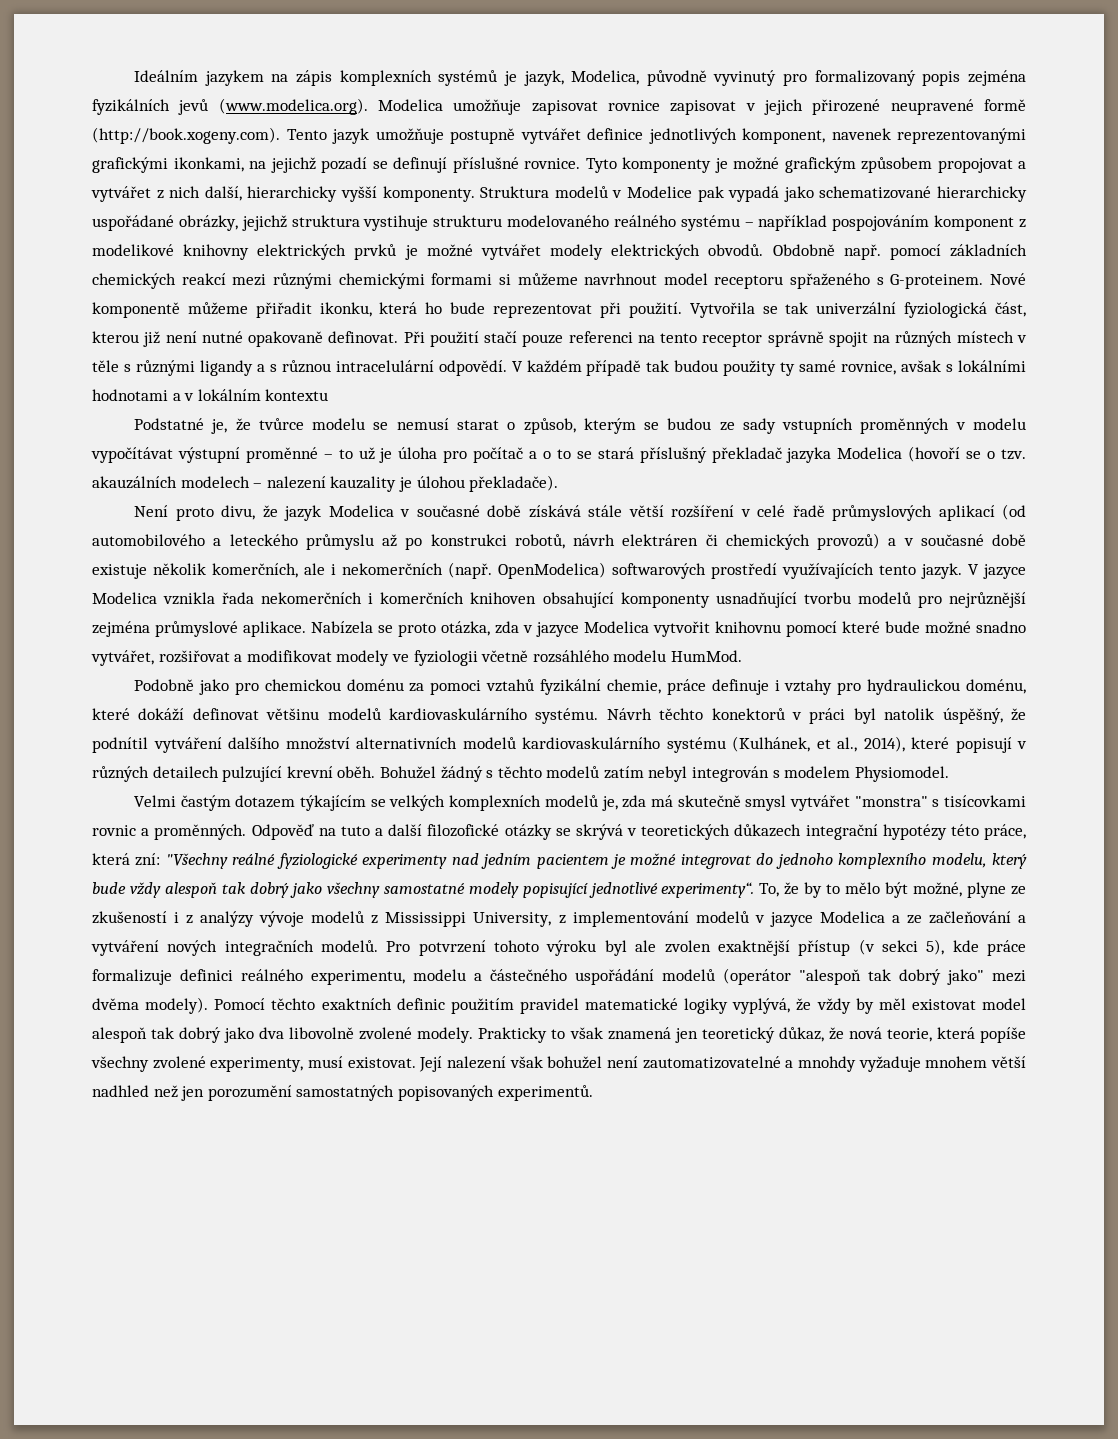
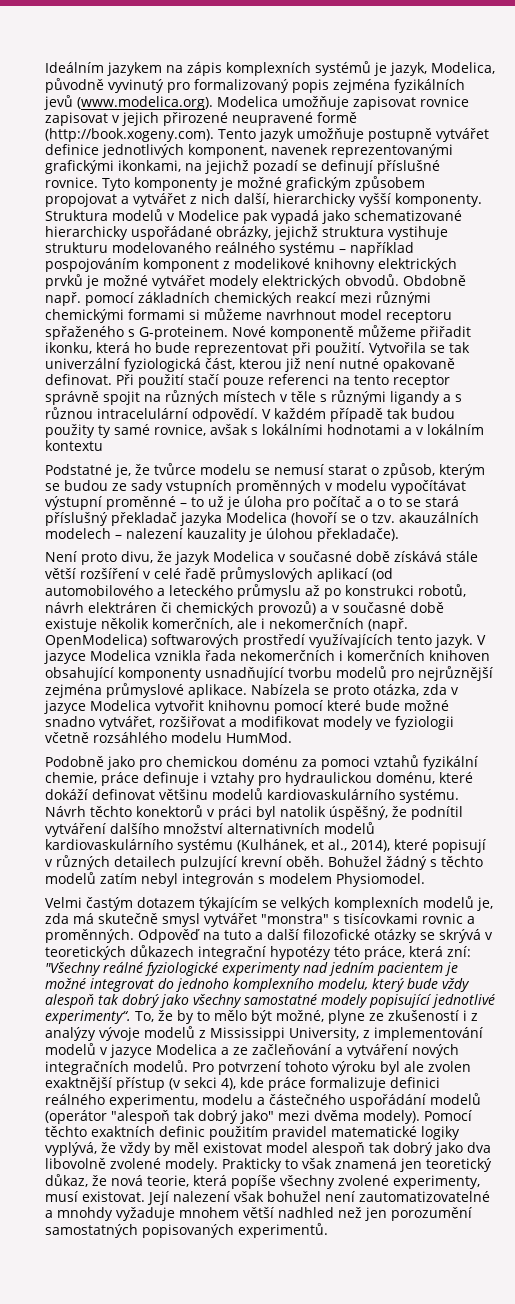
- Pro potvrzení tohoto výroku byl ale zvolen exaktnější přístup (v sekci 5), kde práce formalizuje definici reálného experimentu, modelu a částečného uspořádání modelů (operátor "alespoň tak dobrý jako" mezi dvěma modely).
+ Pro potvrzení tohoto výroku byl ale zvolen exaktnější přístup (v sekci 4), kde práce formalizuje definici reálného experimentu, modelu a částečného uspořádání modelů (operátor "alespoň tak dobrý jako" mezi dvěma modely).

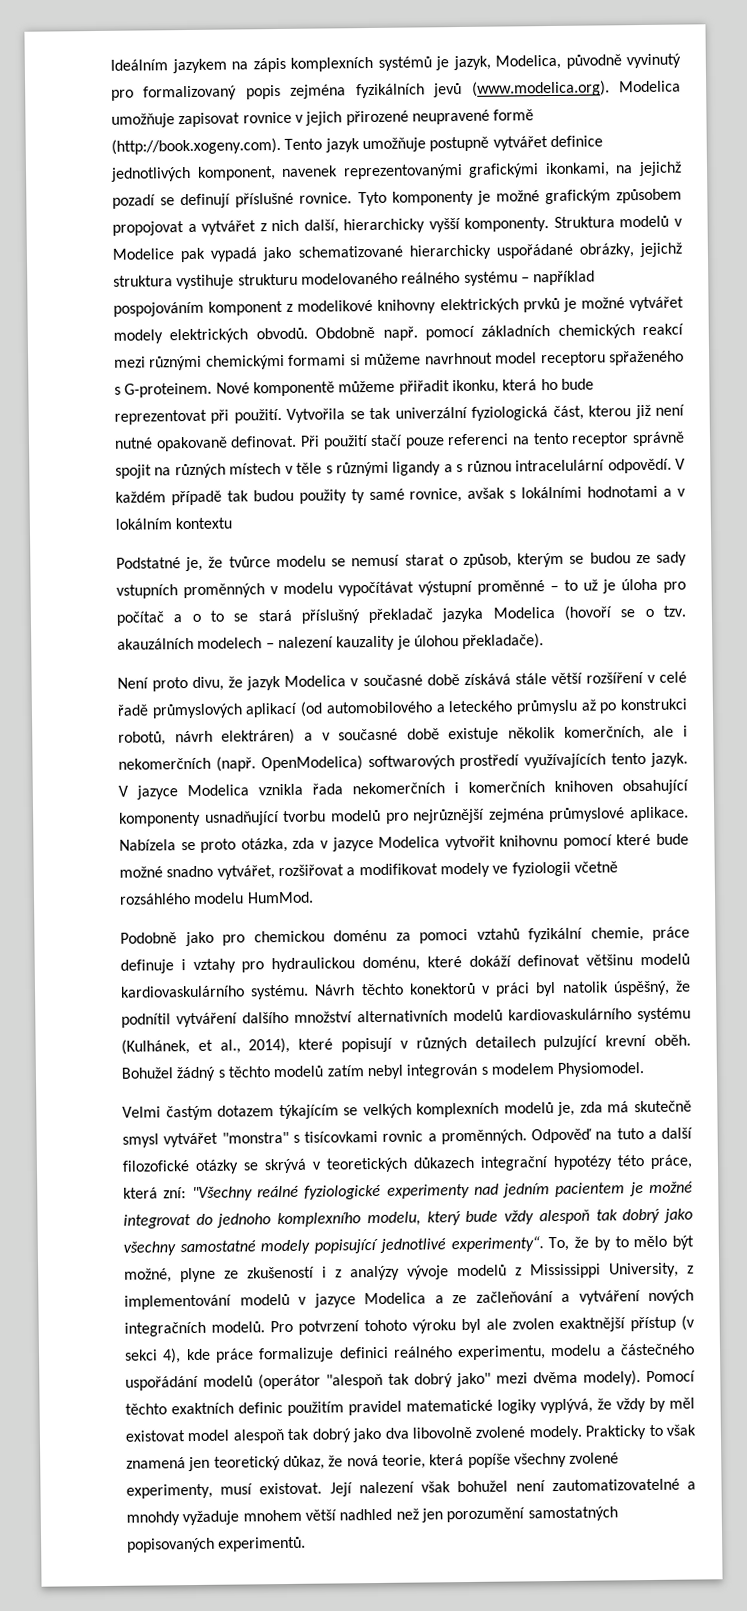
- Ideálním jazykem na zápis komplexních systémů je jazyk, Modelica, původně vyvinutý pro formalizovaný popis zejména fyzikálních jevů (www.modelica.org). Modelica umožňuje zapisovat rovnice zapisovat v jejich přirozené neupravené formě (http://book.xogeny.com). Tento jazyk umožňuje postupně vytvářet definice jednotlivých komponent, navenek reprezentovanými grafickými ikonkami, na jejichž pozadí se definují příslušné rovnice.
+ Ideálním jazykem na zápis komplexních systémů je jazyk, Modelica, původně vyvinutý pro formalizovaný popis zejména fyzikálních jevů (www.modelica.org). Modelica umožňuje zapisovat rovnice v jejich přirozené neupravené formě (http://book.xogeny.com). Tento jazyk umožňuje postupně vytvářet definice jednotlivých komponent, navenek reprezentovanými grafickými ikonkami, na jejichž pozadí se definují příslušné rovnice.
- Není proto divu, že jazyk Modelica v současné době získává stále větší rozšíření v celé řadě průmyslových aplikací (od automobilového a leteckého průmyslu až po konstrukci robotů, návrh elektráren či chemických provozů) a v současné době existuje několik komerčních, ale i nekomerčních (např.
+ Není proto divu, že jazyk Modelica v současné době získává stále větší rozšíření v celé řadě průmyslových aplikací (od automobilového a leteckého průmyslu až po konstrukci robotů, návrh elektráren) a v současné době existuje několik komerčních, ale i nekomerčních (např.

